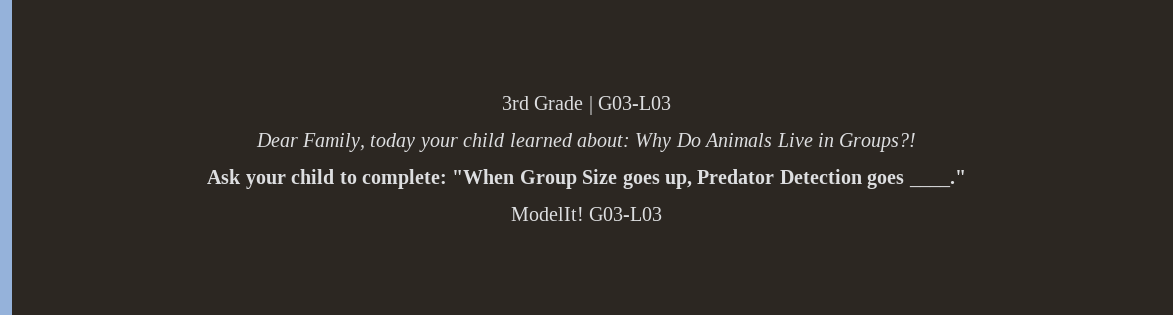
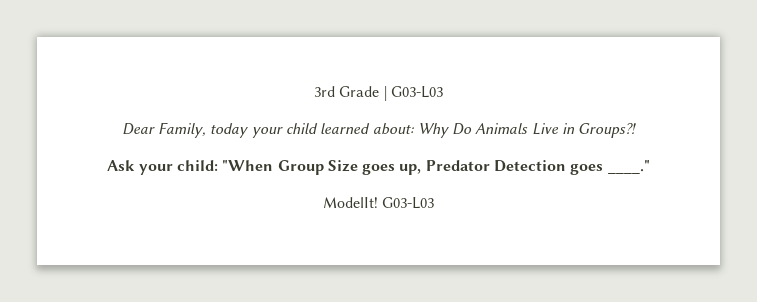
- Ask your child to complete: "When Group Size goes up, Predator Detection goes ____."
+ Ask your child: "When Group Size goes up, Predator Detection goes ____."

